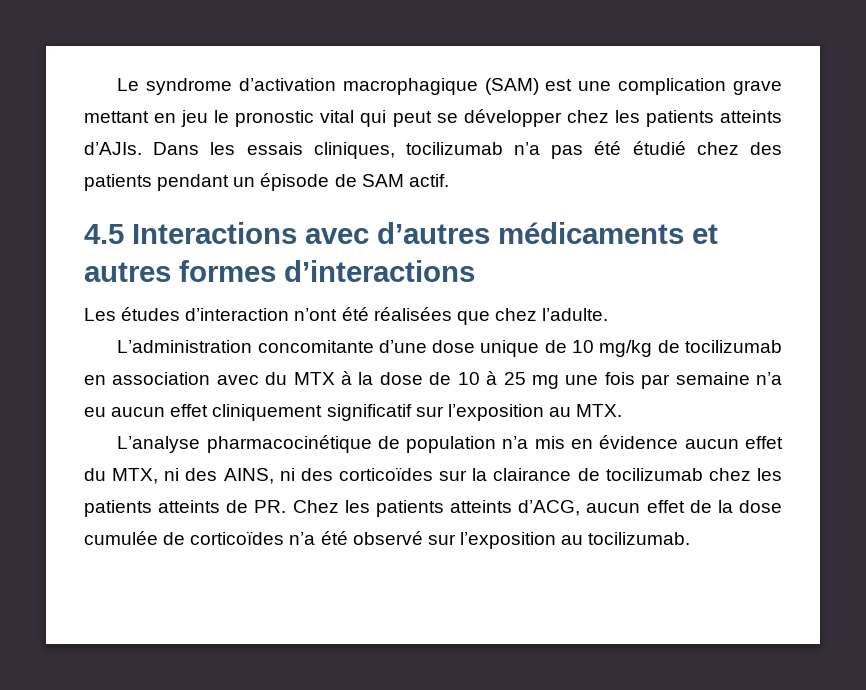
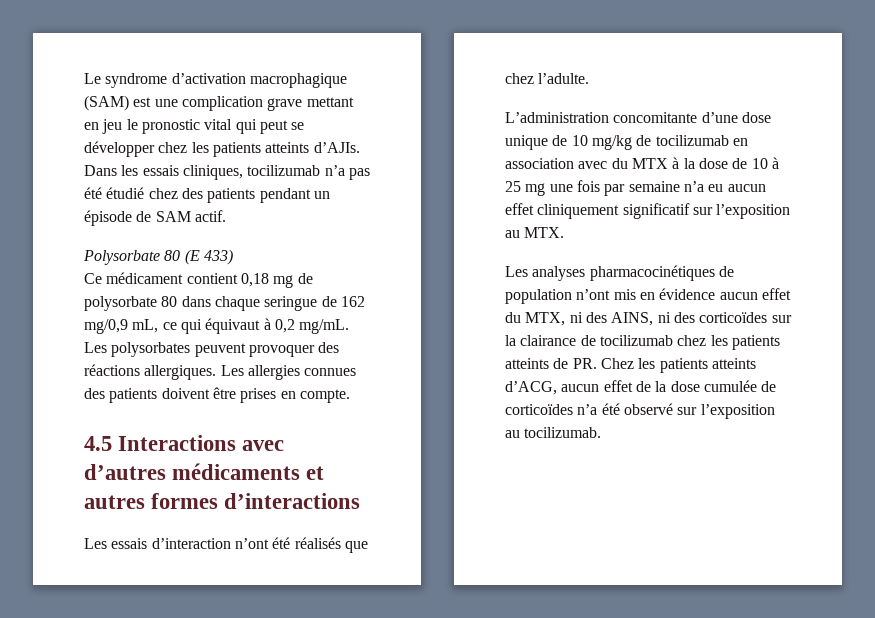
+ Polysorbate 80 (E 433)
+ Ce médicament contient 0,18 mg de polysorbate 80 dans chaque seringue de 162 mg/0,9 mL, ce qui équivaut à 0,2 mg/mL. Les polysorbates peuvent provoquer des réactions allergiques. Les allergies connues des patients doivent être prises en compte.
- Les études d’interaction n’ont été réalisées que chez l’adulte.
+ Les essais d’interaction n’ont été réalisés que chez l’adulte.
- L’analyse pharmacocinétique de population n’a mis en évidence aucun effet du MTX, ni des AINS, ni des corticoïdes sur la clairance de tocilizumab chez les patients atteints de PR. Chez les patients atteints d’ACG, aucun effet de la dose cumulée de corticoïdes n’a été observé sur l’exposition au tocilizumab.
+ Les analyses pharmacocinétiques de population n’ont mis en évidence aucun effet du MTX, ni des AINS, ni des corticoïdes sur la clairance de tocilizumab chez les patients atteints de PR. Chez les patients atteints d’ACG, aucun effet de la dose cumulée de corticoïdes n’a été observé sur l’exposition au tocilizumab.

